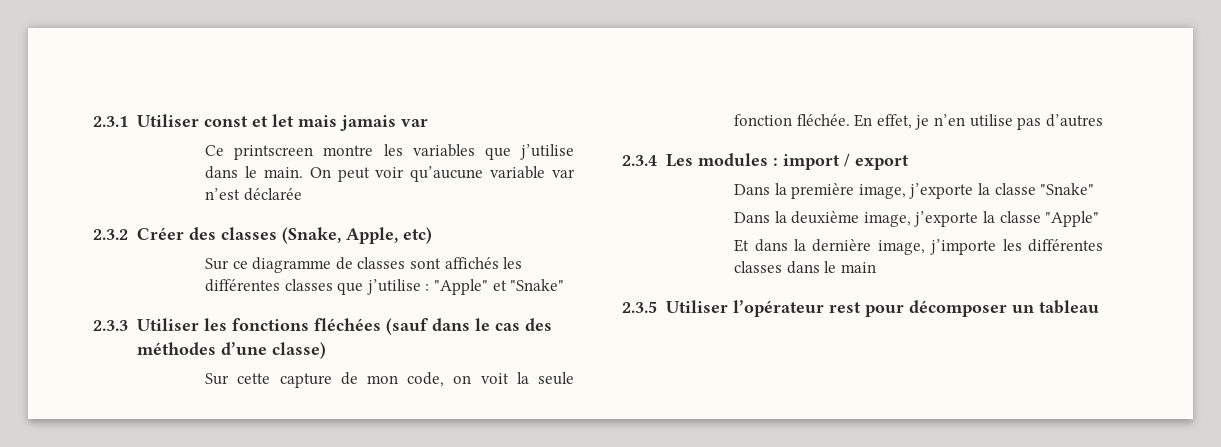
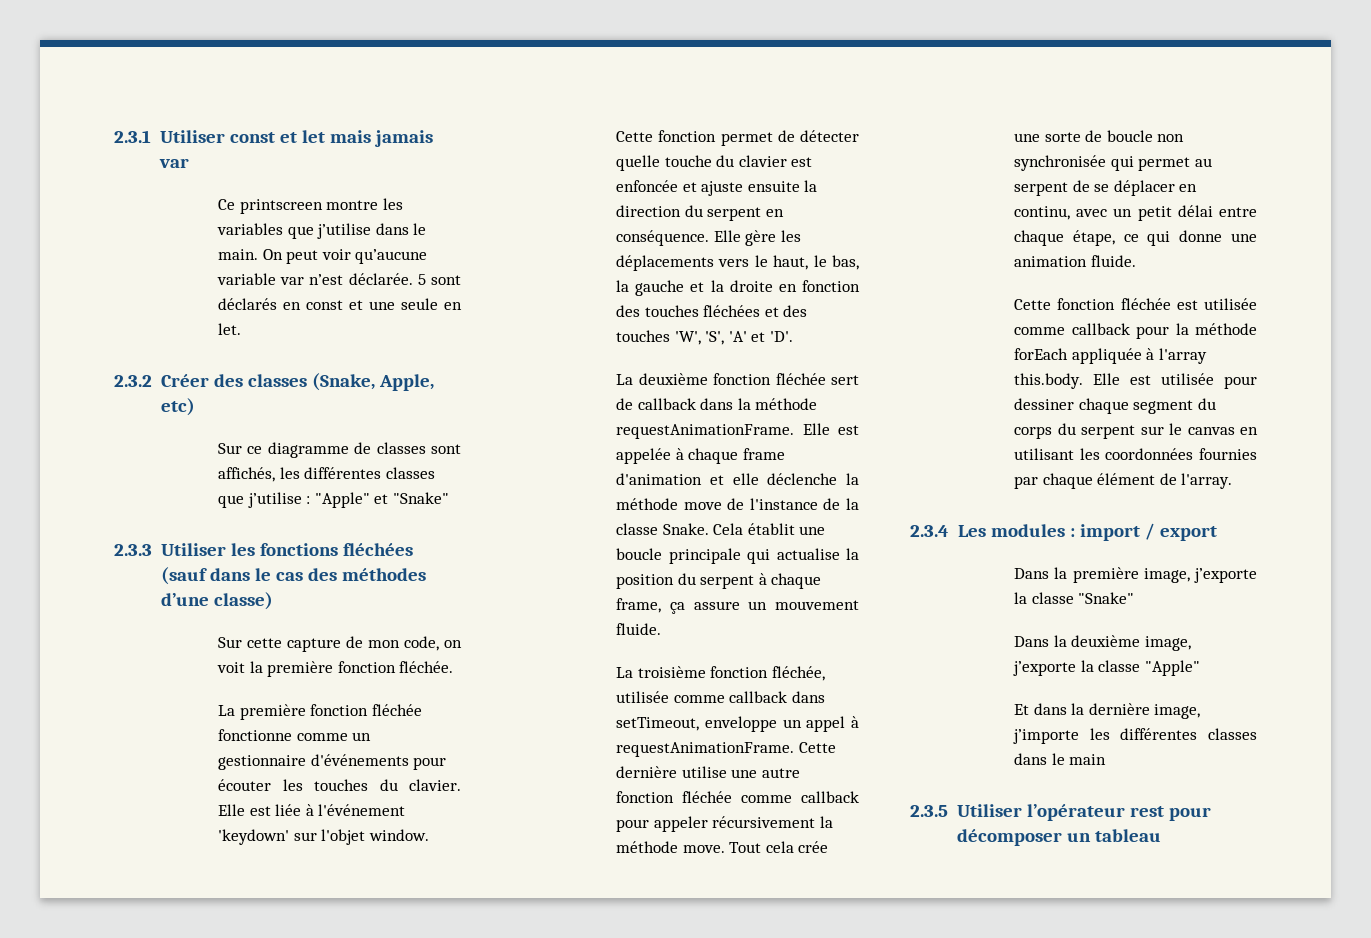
- On peut voir qu’aucune variable var n’est déclarée
+ On peut voir qu’aucune variable var n’est déclarée. 5 sont déclarés en const et une seule en let.
- Sur ce diagramme de classes sont affichés les différentes classes que j’utilise : "Apple" et "Snake"
+ Sur ce diagramme de classes sont affichés, les différentes classes que j’utilise : "Apple" et "Snake"
- Sur cette capture de mon code, on voit la seule fonction fléchée. En effet, je n’en utilise pas d’autres
+ Sur cette capture de mon code, on voit la première fonction fléchée.
+ La première fonction fléchée fonctionne comme un gestionnaire d'événements pour écouter les touches du clavier. Elle est liée à l'événement 'keydown' sur l'objet window. Cette fonction permet de détecter quelle touche du clavier est enfoncée et ajuste ensuite la direction du serpent en conséquence. Elle gère les déplacements vers le haut, le bas, la gauche et la droite en fonction des touches fléchées et des touches 'W', 'S', 'A' et 'D'.
+ La deuxième fonction fléchée sert de callback dans la méthode requestAnimationFrame. Elle est appelée à chaque frame d'animation et elle déclenche la méthode move de l'instance de la classe Snake. Cela établit une boucle principale qui actualise la position du serpent à chaque frame, ça assure un mouvement fluide.
+ La troisième fonction fléchée, utilisée comme callback dans setTimeout, enveloppe un appel à requestAnimationFrame. Cette dernière utilise une autre fonction fléchée comme callback pour appeler récursivement la méthode move. Tout cela crée une sorte de boucle non synchronisée qui permet au serpent de se déplacer en continu, avec un petit délai entre chaque étape, ce qui donne une animation fluide.
+ Cette fonction fléchée est utilisée comme callback pour la méthode forEach appliquée à l'array this.body. Elle est utilisée pour dessiner chaque segment du corps du serpent sur le canvas en utilisant les coordonnées fournies par chaque élément de l'array.

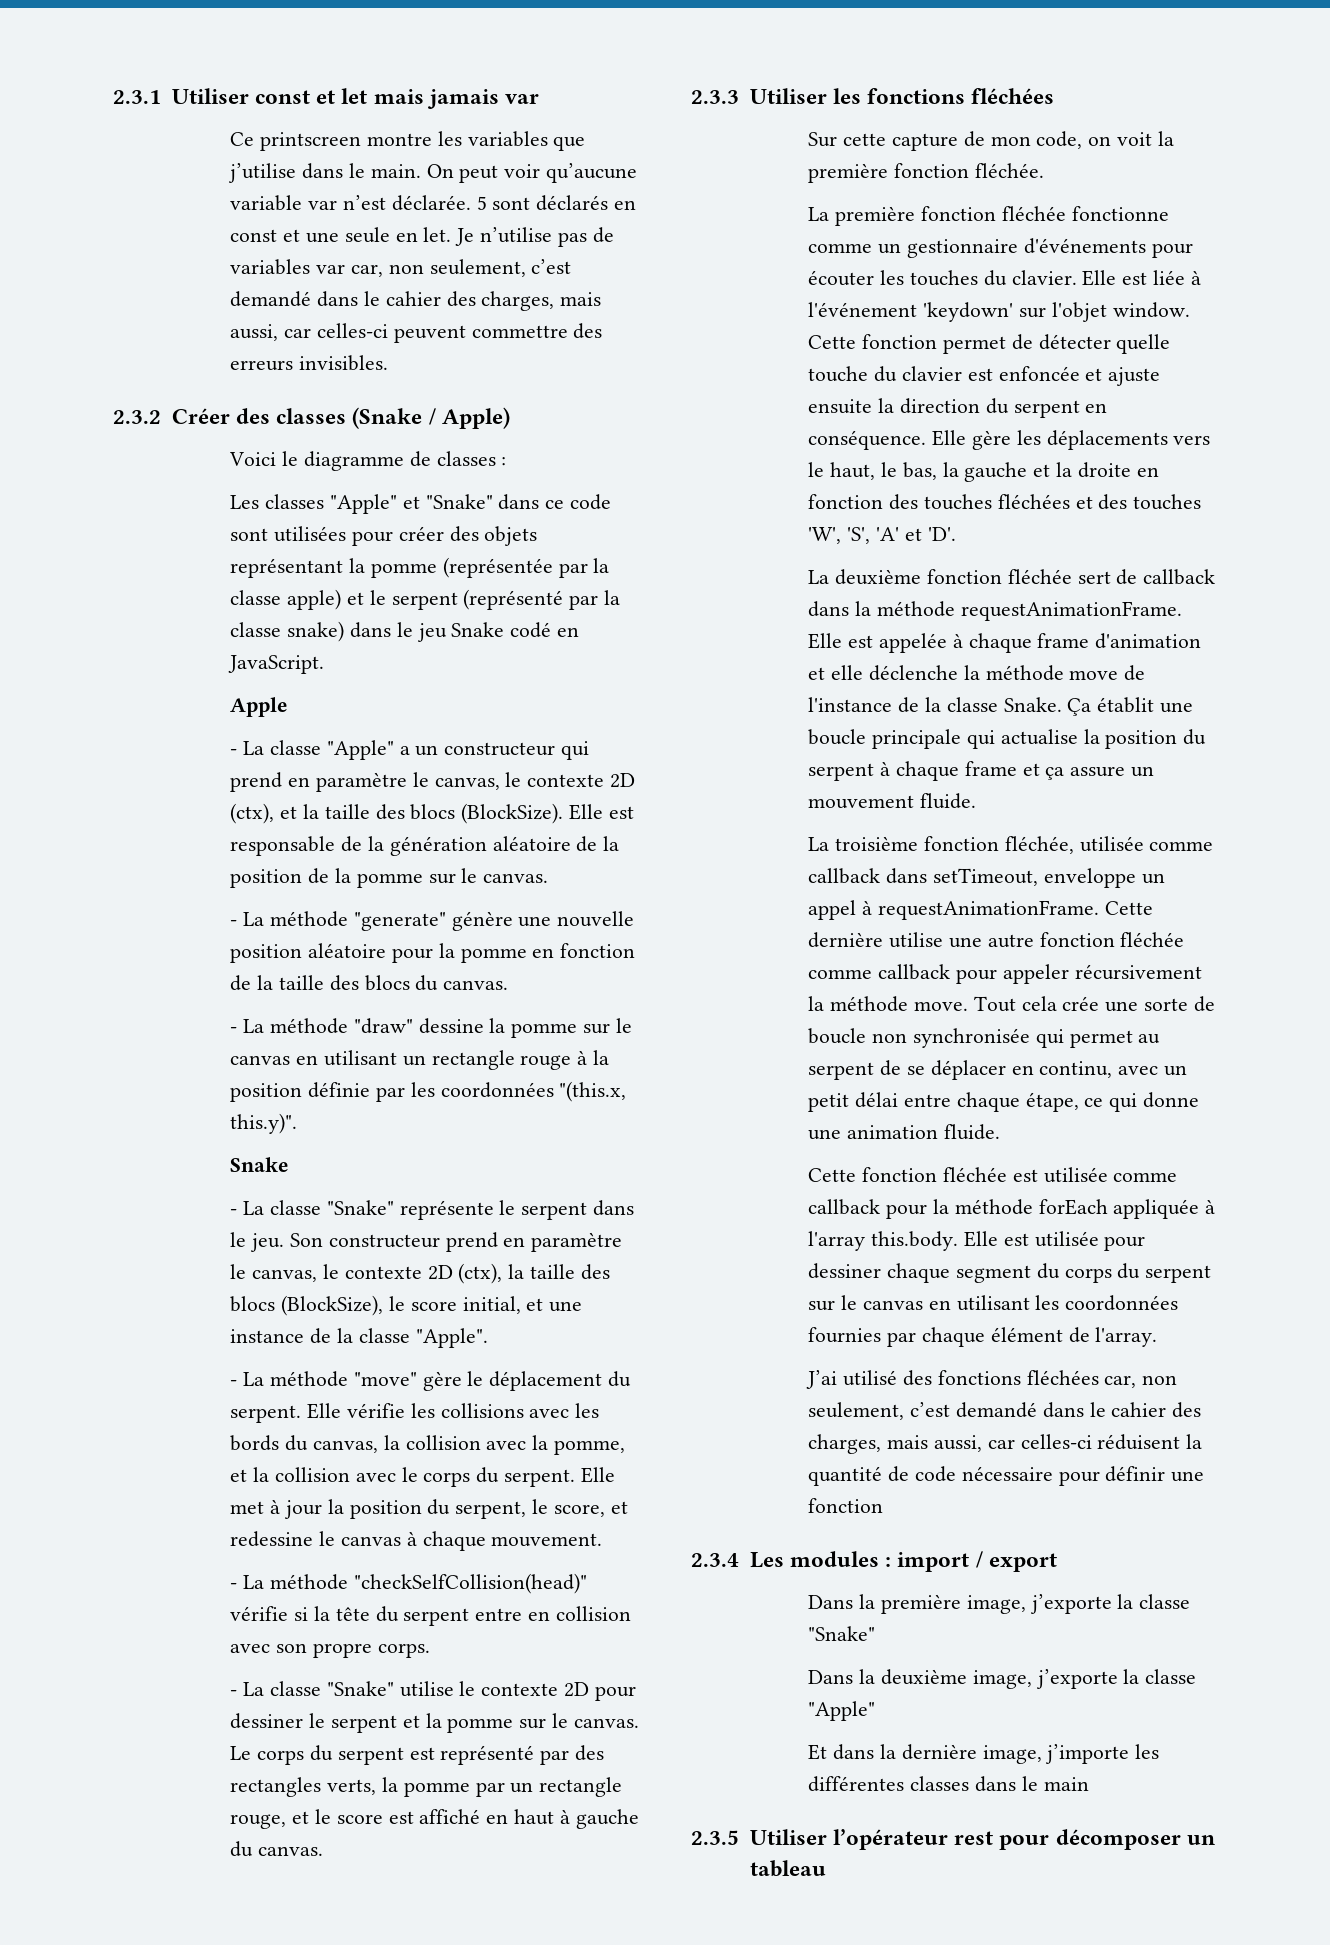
- 5 sont déclarés en const et une seule en let.
- 2.3.2 Créer des classes (Snake, Apple, etc)
- Sur ce diagramme de classes sont affichés, les différentes classes que j’utilise : "Apple" et "Snake"
+ 5 sont déclarés en const et une seule en let. Je n’utilise pas de variables var car, non seulement, c’est demandé dans le cahier des charges, mais aussi, car celles-ci peuvent commettre des erreurs invisibles.
+ 2.3.2 Créer des classes (Snake / Apple)
+ Voici le diagramme de classes :
+ Les classes "Apple" et "Snake" dans ce code sont utilisées pour créer des objets représentant la pomme (représentée par la classe apple) et le serpent (représenté par la classe snake) dans le jeu Snake codé en JavaScript.
+ Apple
+ - La classe "Apple" a un constructeur qui prend en paramètre le canvas, le contexte 2D (ctx), et la taille des blocs (BlockSize). Elle est responsable de la génération aléatoire de la position de la pomme sur le canvas.
+ - La méthode "generate" génère une nouvelle position aléatoire pour la pomme en fonction de la taille des blocs du canvas.
+ - La méthode "draw" dessine la pomme sur le canvas en utilisant un rectangle rouge à la position définie par les coordonnées "(this.x, this.y)".
+ Snake
+ - La classe "Snake" représente le serpent dans le jeu. Son constructeur prend en paramètre le canvas, le contexte 2D (ctx), la taille des blocs (BlockSize), le score initial, et une instance de la classe "Apple".
+ - La méthode "move" gère le déplacement du serpent. Elle vérifie les collisions avec les bords du canvas, la collision avec la pomme, et la collision avec le corps du serpent. Elle met à jour la position du serpent, le score, et redessine le canvas à chaque mouvement.
+ - La méthode "checkSelfCollision(head)" vérifie si la tête du serpent entre en collision avec son propre corps.
+ - La classe "Snake" utilise le contexte 2D pour dessiner le serpent et la pomme sur le canvas. Le corps du serpent est représenté par des rectangles verts, la pomme par un rectangle rouge, et le score est affiché en haut à gauche du canvas.
- 2.3.3 Utiliser les fonctions fléchées (sauf dans le cas des méthodes d’une classe)
+ 2.3.3 Utiliser les fonctions fléchées
- Cela établit une boucle principale qui actualise la position du serpent à chaque frame, ça assure un mouvement fluide.
+ Ça établit une boucle principale qui actualise la position du serpent à chaque frame et ça assure un mouvement fluide.
+ J’ai utilisé des fonctions fléchées car, non seulement, c’est demandé dans le cahier des charges, mais aussi, car celles-ci réduisent la quantité de code nécessaire pour définir une fonction

